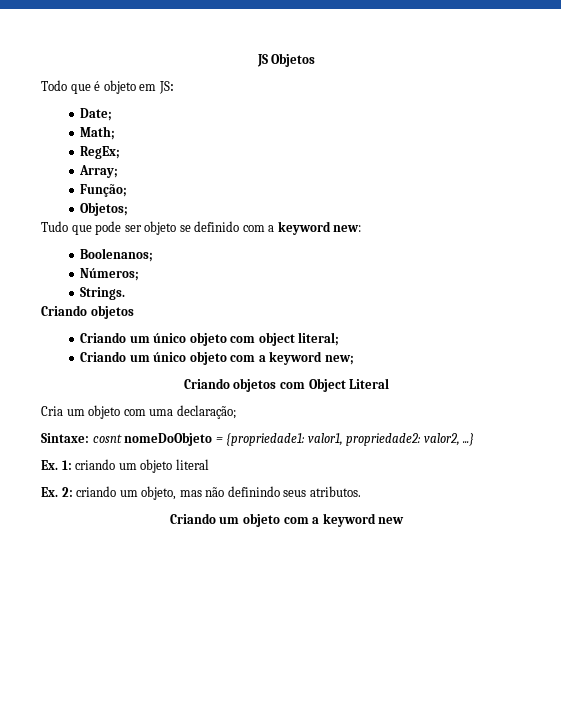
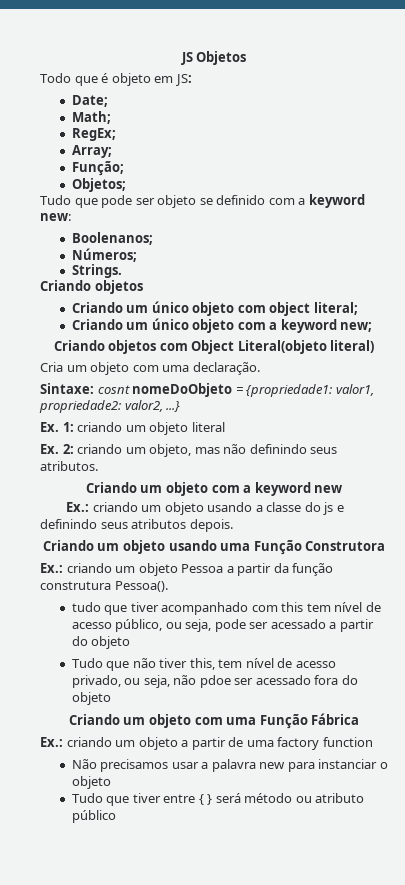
- Criando objetos com Object Literal
+ Criando objetos com Object Literal(objeto literal)
- Cria um objeto com uma declaração;
+ Cria um objeto com uma declaração.
+ Ex.: criando um objeto usando a classe do js e definindo seus atributos depois.
+ Criando um objeto usando uma Função Construtora
+ Ex.: criando um objeto Pessoa a partir da função construtura Pessoa().
+ tudo que tiver acompanhado com this tem nível de acesso público, ou seja, pode ser acessado a partir do objeto
+ Tudo que não tiver this, tem nível de acesso privado, ou seja, não pdoe ser acessado fora do objeto
+ Criando um objeto com uma Função Fábrica
+ Ex.: criando um objeto a partir de uma factory function
+ Não precisamos usar a palavra new para instanciar o objeto
+ Tudo que tiver entre { } será método ou atributo público

